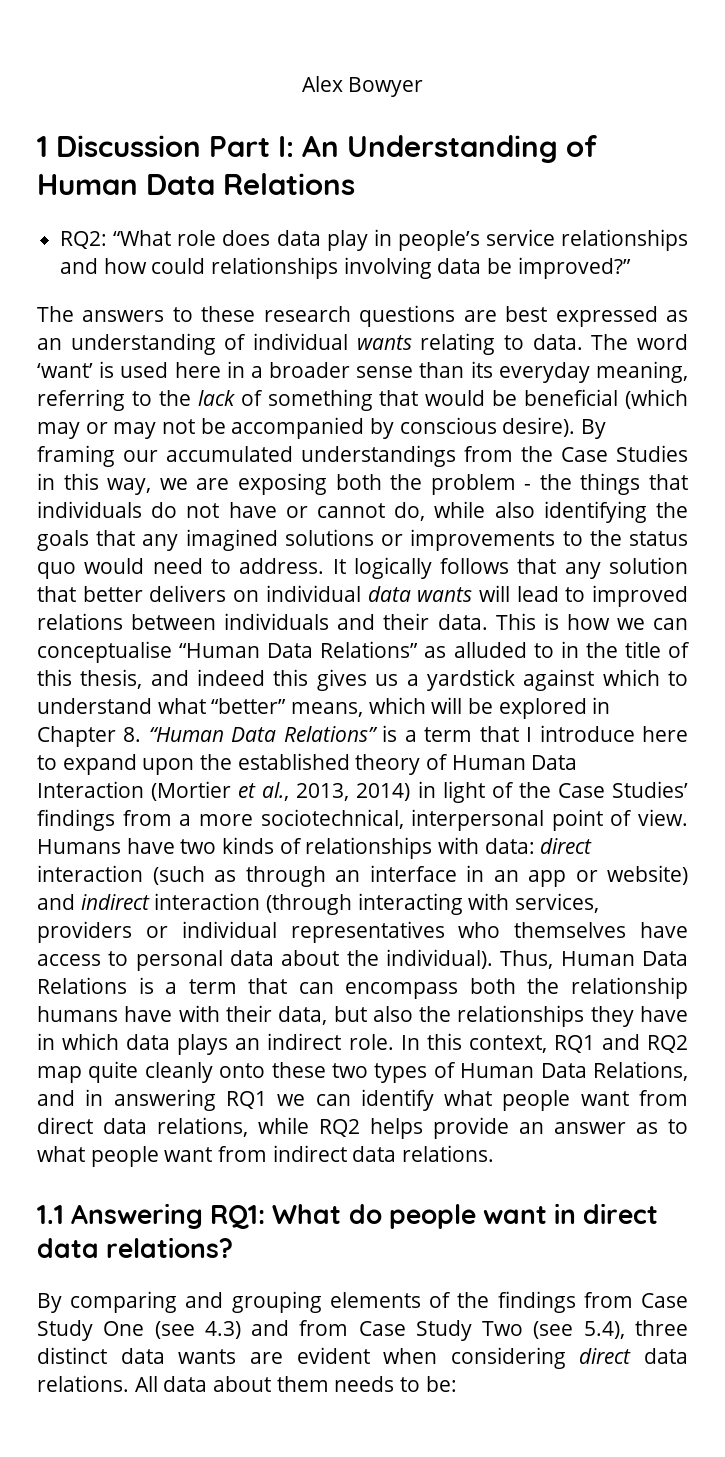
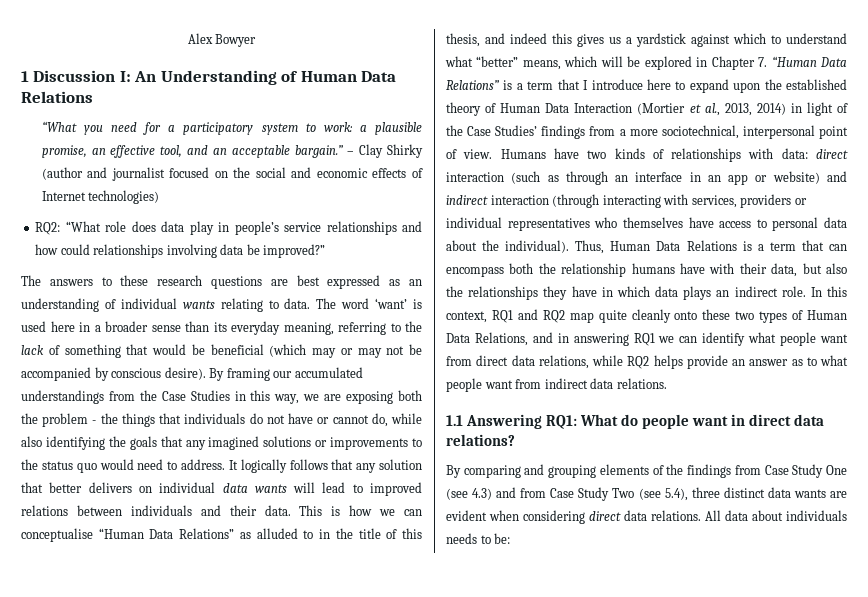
- 1 Discussion Part I: An Understanding of Human Data Relations
+ 1 Discussion I: An Understanding of Human Data Relations
+ “What you need for a participatory system to work: a plausible promise, an effective tool, and an acceptable bargain.” – Clay Shirky (author and journalist focused on the social and economic effects of Internet technologies)
- This is how we can conceptualise “Human Data Relations” as alluded to in the title of this thesis, and indeed this gives us a yardstick against which to understand what “better” means, which will be explored in Chapter 8. “Human Data Relations” is a term that I introduce here to expand upon the established theory of Human Data Interaction (Mortier et al., 2013, 2014) in light of the Case Studies’ findings from a more sociotechnical, interpersonal point of view.
+ This is how we can conceptualise “Human Data Relations” as alluded to in the title of this thesis, and indeed this gives us a yardstick against which to understand what “better” means, which will be explored in Chapter 7. “Human Data Relations” is a term that I introduce here to expand upon the established theory of Human Data Interaction (Mortier et al., 2013, 2014) in light of the Case Studies’ findings from a more sociotechnical, interpersonal point of view.
- All data about them needs to be:
+ All data about individuals needs to be:

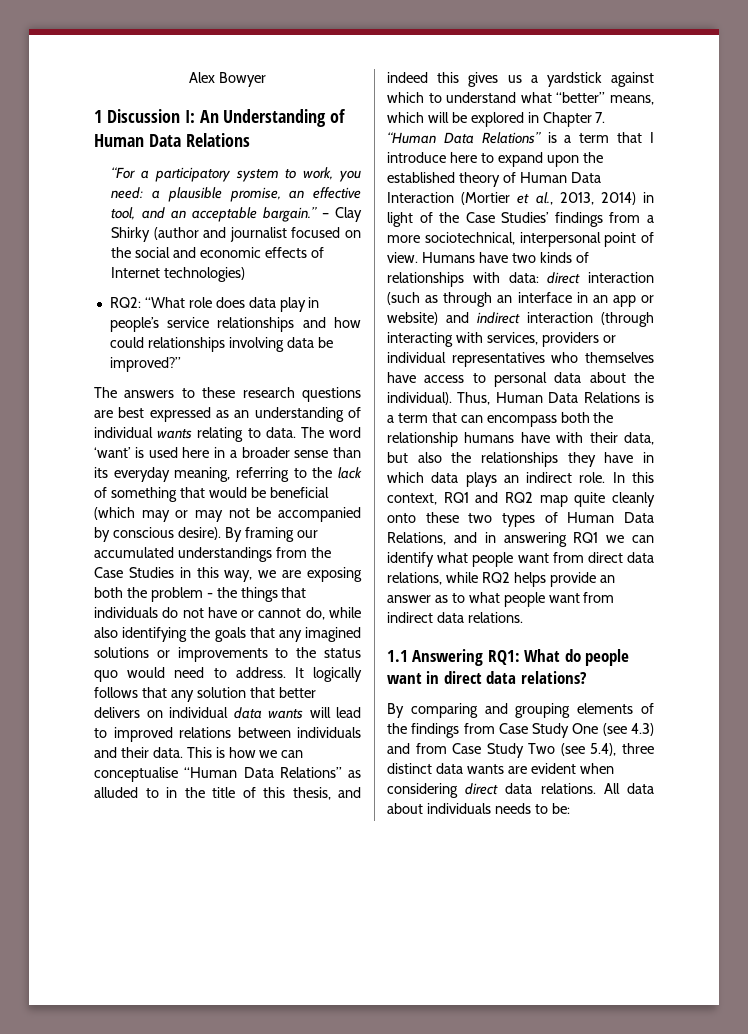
- “What you need for a participatory system to work: a plausible promise, an effective tool, and an acceptable bargain.”
+ “For a participatory system to work, you need: a plausible promise, an effective tool, and an acceptable bargain.”

